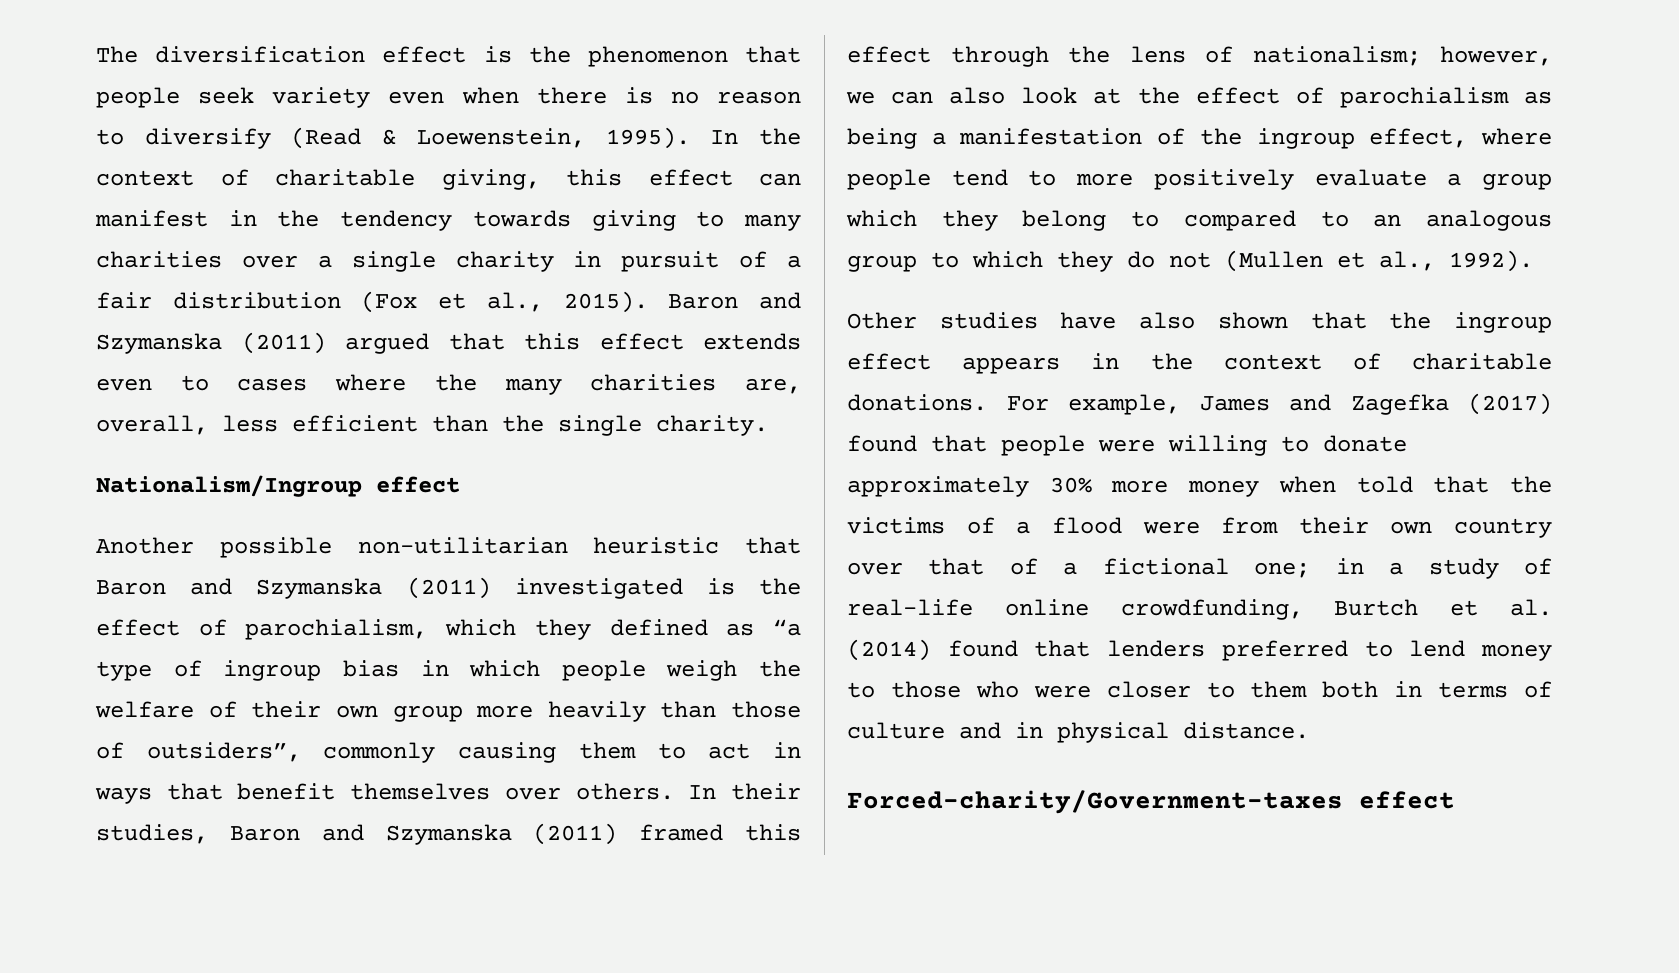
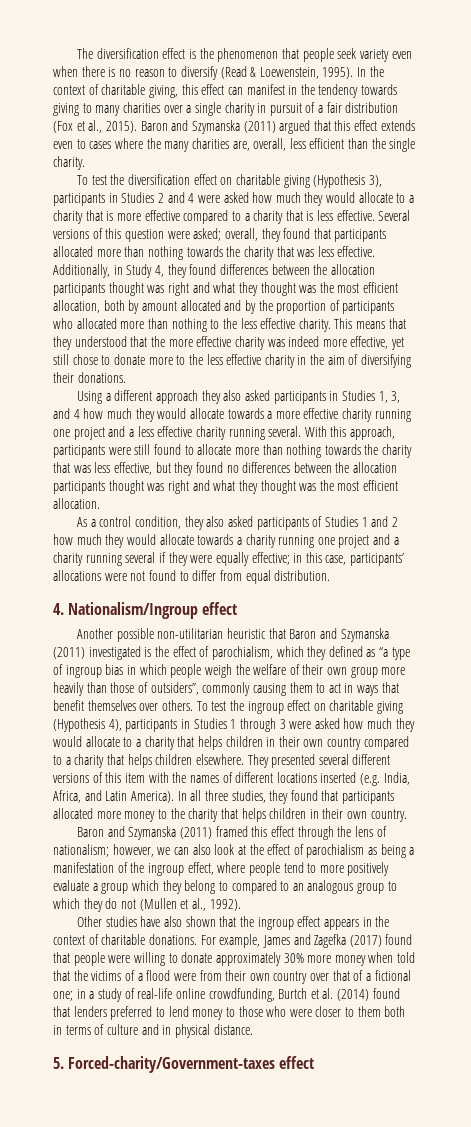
- Nationalism/Ingroup effect
+ To test the diversification effect on charitable giving (Hypothesis 3), participants in Studies 2 and 4 were asked how much they would allocate to a charity that is more effective compared to a charity that is less effective. Several versions of this question were asked; overall, they found that participants allocated more than nothing towards the charity that was less effective. Additionally, in Study 4, they found differences between the allocation participants thought was right and what they thought was the most efficient allocation, both by amount allocated and by the proportion of participants who allocated more than nothing to the less effective charity. This means that they understood that the more effective charity was indeed more effective, yet still chose to donate more to the less effective charity in the aim of diversifying their donations.
+ Using a different approach they also asked participants in Studies 1, 3, and 4 how much they would allocate towards a more effective charity running one project and a less effective charity running several. With this approach, participants were still found to allocate more than nothing towards the charity that was less effective, but they found no differences between the allocation participants thought was right and what they thought was the most efficient allocation.
+ As a control condition, they also asked participants of Studies 1 and 2 how much they would allocate towards a charity running one project and a charity running several if they were equally effective; in this case, participants’ allocations were not found to differ from equal distribution.
+ 4. Nationalism/Ingroup effect
- In their studies, Baron and Szymanska (2011) framed this effect through the lens of nationalism; however, we can also look at the effect of parochialism as being a manifestation of the ingroup effect, where people tend to more positively evaluate a group which they belong to compared to an analogous group to which they do not (Mullen et al., 1992).
+ To test the ingroup effect on charitable giving (Hypothesis 4), participants in Studies 1 through 3 were asked how much they would allocate to a charity that helps children in their own country compared to a charity that helps children elsewhere. They presented several different versions of this item with the names of different locations inserted (e.g. India, Africa, and Latin America). In all three studies, they found that participants allocated more money to the charity that helps children in their own country.
+ Baron and Szymanska (2011) framed this effect through the lens of nationalism; however, we can also look at the effect of parochialism as being a manifestation of the ingroup effect, where people tend to more positively evaluate a group which they belong to compared to an analogous group to which they do not (Mullen et al., 1992).
- Forced-charity/Government-taxes effect
+ 5. Forced-charity/Government-taxes effect

